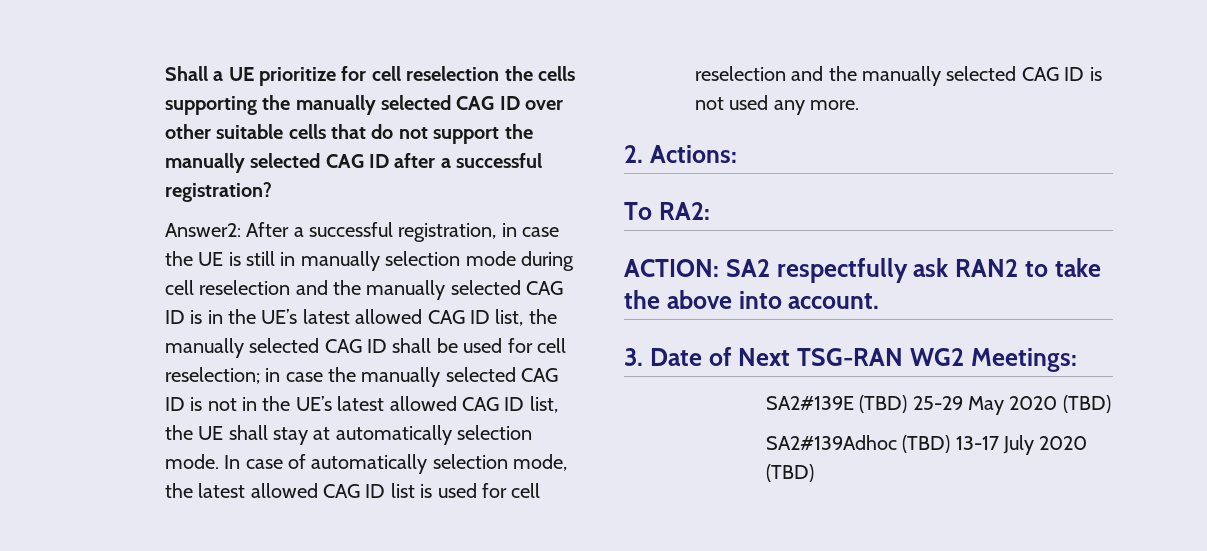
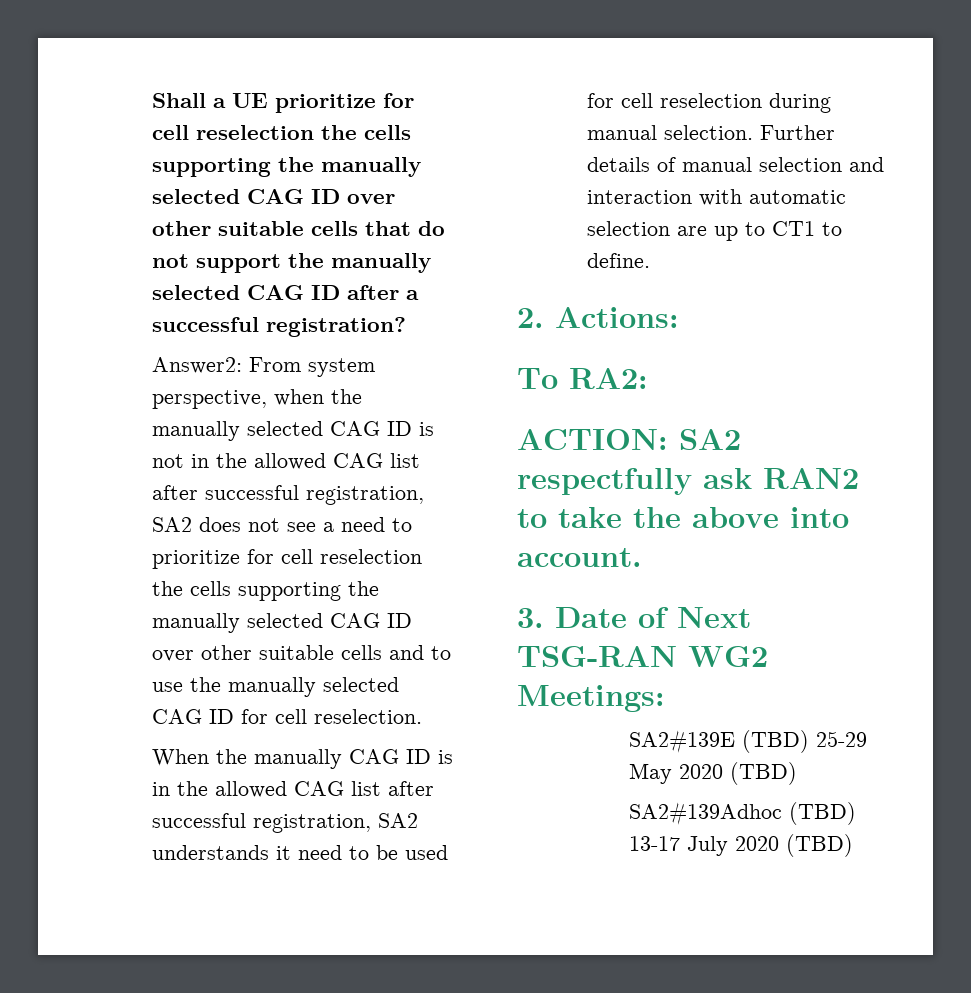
- Answer2: After a successful registration, in case the UE is still in manually selection mode during cell reselection and the manually selected CAG ID is in the UE’s latest allowed CAG ID list, the manually selected CAG ID shall be used for cell reselection; in case the manually selected CAG ID is not in the UE’s latest allowed CAG ID list, the UE shall stay at automatically selection mode. In case of automatically selection mode, the latest allowed CAG ID list is used for cell reselection and the manually selected CAG ID is not used any more.
+ Answer2: From system perspective, when the manually selected CAG ID is not in the allowed CAG list after successful registration, SA2 does not see a need to prioritize for cell reselection the cells supporting the manually selected CAG ID over other suitable cells and to use the manually selected CAG ID for cell reselection.
+ When the manually CAG ID is in the allowed CAG list after successful registration, SA2 understands it need to be used for cell reselection during manual selection. Further details of manual selection and interaction with automatic selection are up to CT1 to define.

